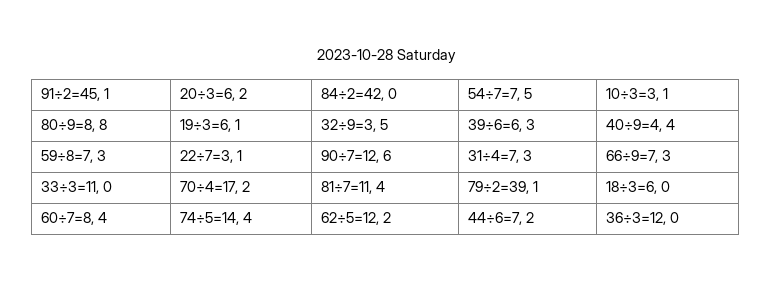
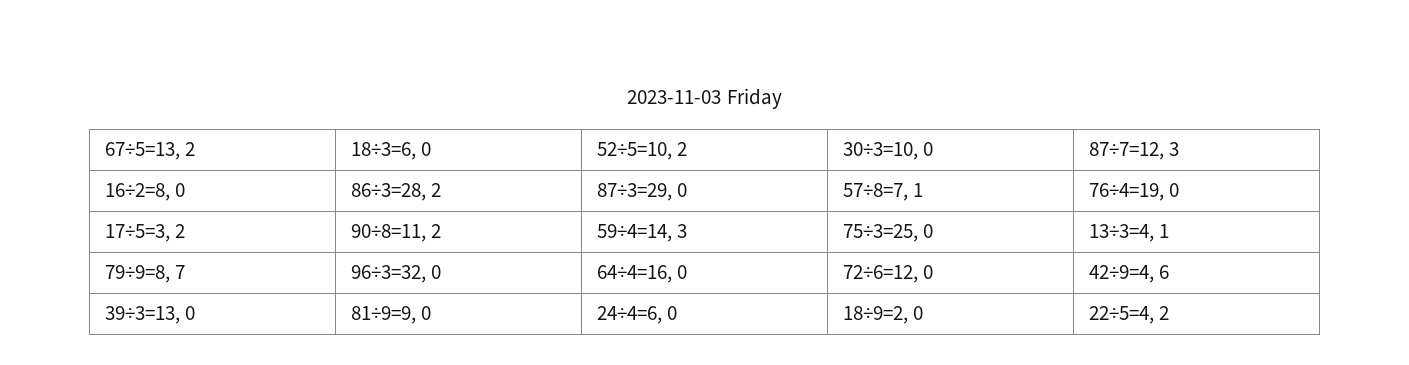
- 2023-10-28 Saturday
- 91÷2=45, 1 | 20÷3=6, 2 | 84÷2=42, 0 | 54÷7=7, 5 | 10÷3=3, 1
- 80÷9=8, 8 | 19÷3=6, 1 | 32÷9=3, 5 | 39÷6=6, 3 | 40÷9=4, 4
- 59÷8=7, 3 | 22÷7=3, 1 | 90÷7=12, 6 | 31÷4=7, 3 | 66÷9=7, 3
- 33÷3=11, 0 | 70÷4=17, 2 | 81÷7=11, 4 | 79÷2=39, 1 | 18÷3=6, 0
- 60÷7=8, 4 | 74÷5=14, 4 | 62÷5=12, 2 | 44÷6=7, 2 | 36÷3=12, 0
+ 2023-11-03 Friday
+ 67÷5=13, 2 | 18÷3=6, 0 | 52÷5=10, 2 | 30÷3=10, 0 | 87÷7=12, 3
+ 16÷2=8, 0 | 86÷3=28, 2 | 87÷3=29, 0 | 57÷8=7, 1 | 76÷4=19, 0
+ 17÷5=3, 2 | 90÷8=11, 2 | 59÷4=14, 3 | 75÷3=25, 0 | 13÷3=4, 1
+ 79÷9=8, 7 | 96÷3=32, 0 | 64÷4=16, 0 | 72÷6=12, 0 | 42÷9=4, 6
+ 39÷3=13, 0 | 81÷9=9, 0 | 24÷4=6, 0 | 18÷9=2, 0 | 22÷5=4, 2

